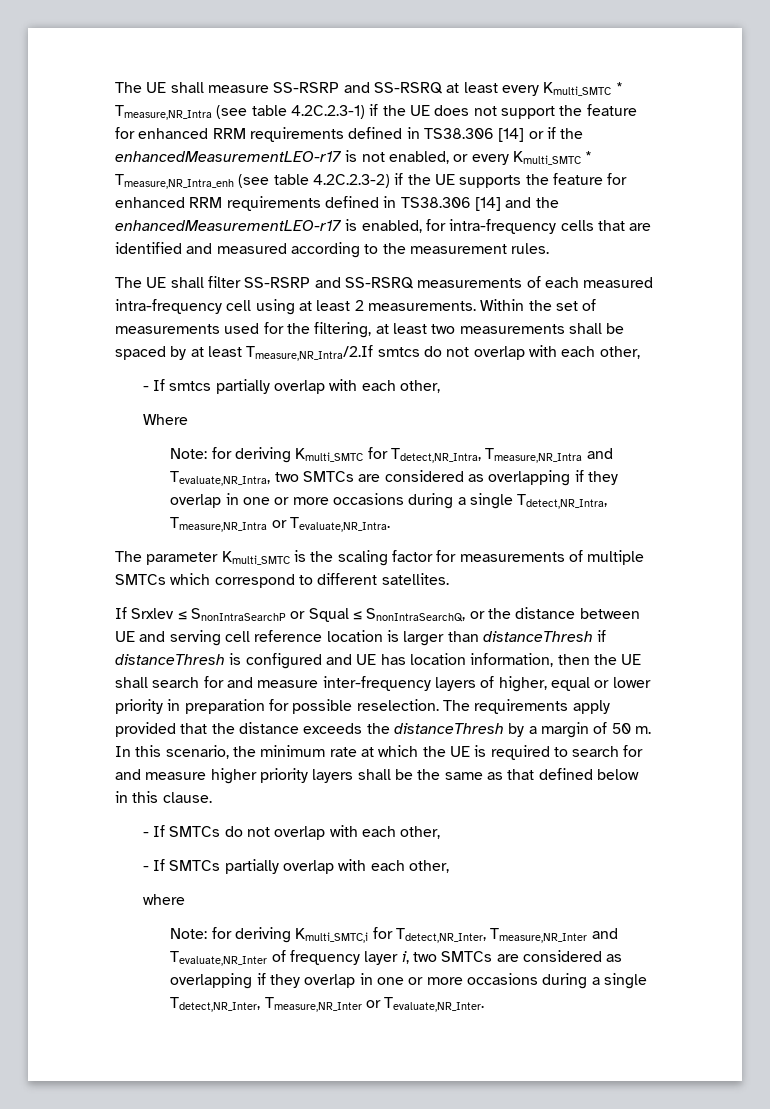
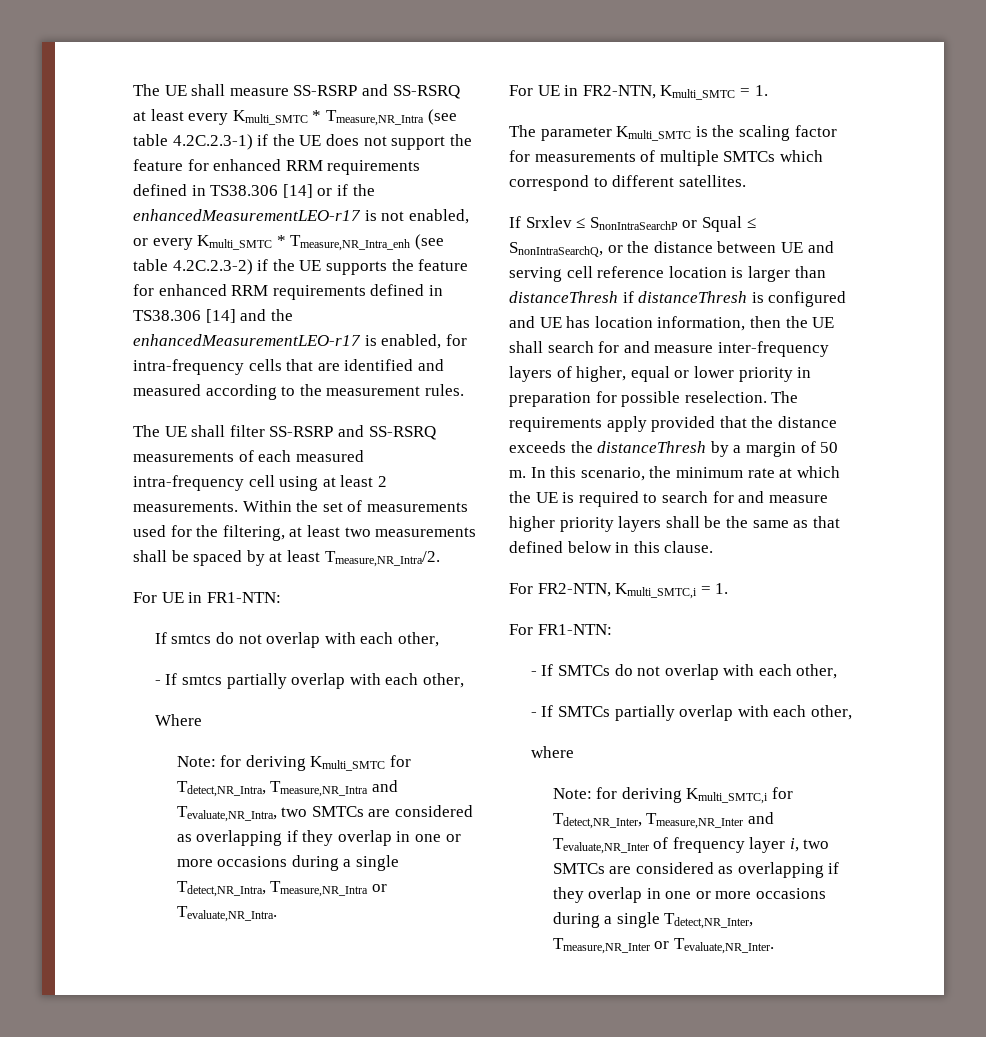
- Within the set of measurements used for the filtering, at least two measurements shall be spaced by at least Tmeasure,NR_Intra/2.If smtcs do not overlap with each other,
+ Within the set of measurements used for the filtering, at least two measurements shall be spaced by at least Tmeasure,NR_Intra/2.
+ For UE in FR1-NTN:
+ If smtcs do not overlap with each other,
+ For UE in FR2-NTN, Kmulti_SMTC = 1.
+ For FR2-NTN, Kmulti_SMTC,i = 1.
+ For FR1-NTN:

